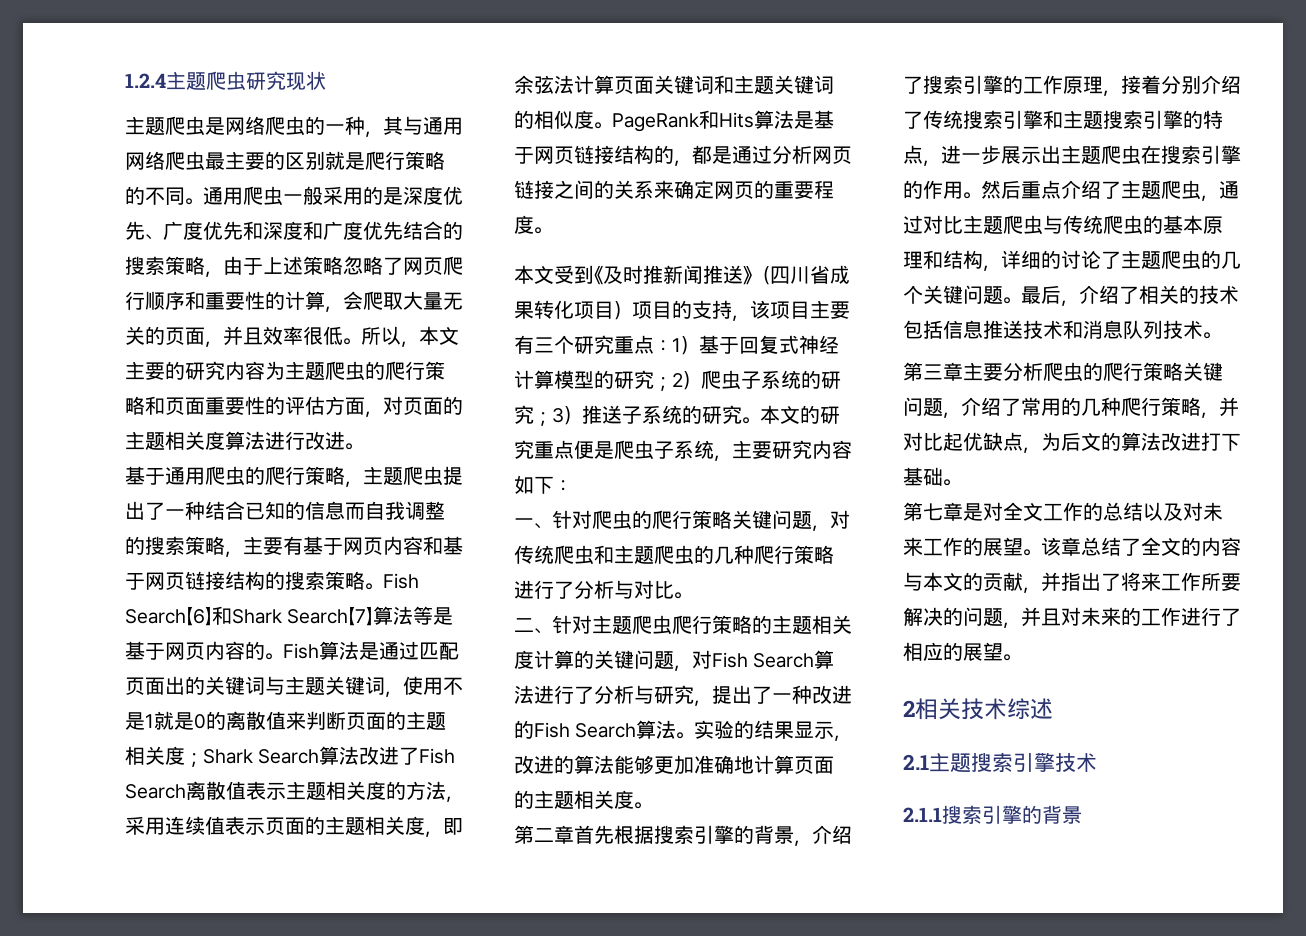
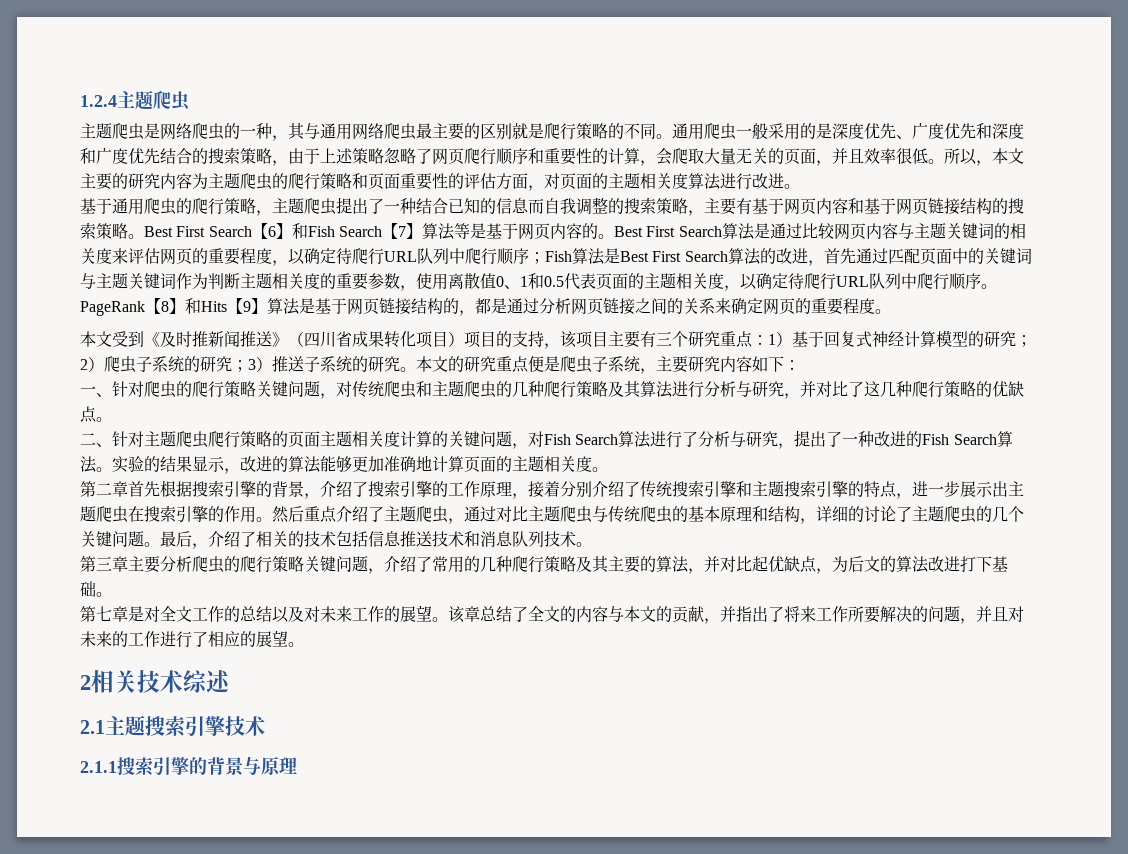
- 1.2.4主题爬虫研究现状
+ 1.2.4主题爬虫
- Fish Search【6】和Shark Search【7】算法等是基于网页内容的。
+ Best First Search【6】和Fish Search【7】算法等是基于网页内容的。
- Fish算法是通过匹配页面出的关键词与主题关键词，使用不是1就是0的离散值来判断页面的主题相关度；Shark Search算法改进了Fish Search离散值表示主题相关度的方法，采用连续值表示页面的主题相关度，即余弦法计算页面关键词和主题关键词的相似度。PageRank和Hits算法是基于网页链接结构的，都是通过分析网页链接之间的关系来确定网页的重要程度。
+ Best First Search算法是通过比较网页内容与主题关键词的相关度来评估网页的重要程度，以确定待爬行URL队列中爬行顺序；Fish算法是Best First Search算法的改进，首先通过匹配页面中的关键词与主题关键词作为判断主题相关度的重要参数，使用离散值0、1和0.5代表页面的主题相关度，以确定待爬行URL队列中爬行顺序。PageRank【8】和Hits【9】算法是基于网页链接结构的，都是通过分析网页链接之间的关系来确定网页的重要程度。
- 一、针对爬虫的爬行策略关键问题，对传统爬虫和主题爬虫的几种爬行策略进行了分析与对比。
+ 一、针对爬虫的爬行策略关键问题，对传统爬虫和主题爬虫的几种爬行策略及其算法进行分析与研究，并对比了这几种爬行策略的优缺点。
- 二、针对主题爬虫爬行策略的主题相关度计算的关键问题，对Fish Search算法进行了分析与研究，提出了一种改进的Fish Search算法。
+ 二、针对主题爬虫爬行策略的页面主题相关度计算的关键问题，对Fish Search算法进行了分析与研究，提出了一种改进的Fish Search算法。
- 第三章主要分析爬虫的爬行策略关键问题，介绍了常用的几种爬行策略，并对比起优缺点，为后文的算法改进打下基础。
+ 第三章主要分析爬虫的爬行策略关键问题，介绍了常用的几种爬行策略及其主要的算法，并对比起优缺点，为后文的算法改进打下基础。
- 2.1.1搜索引擎的背景
+ 2.1.1搜索引擎的背景与原理

